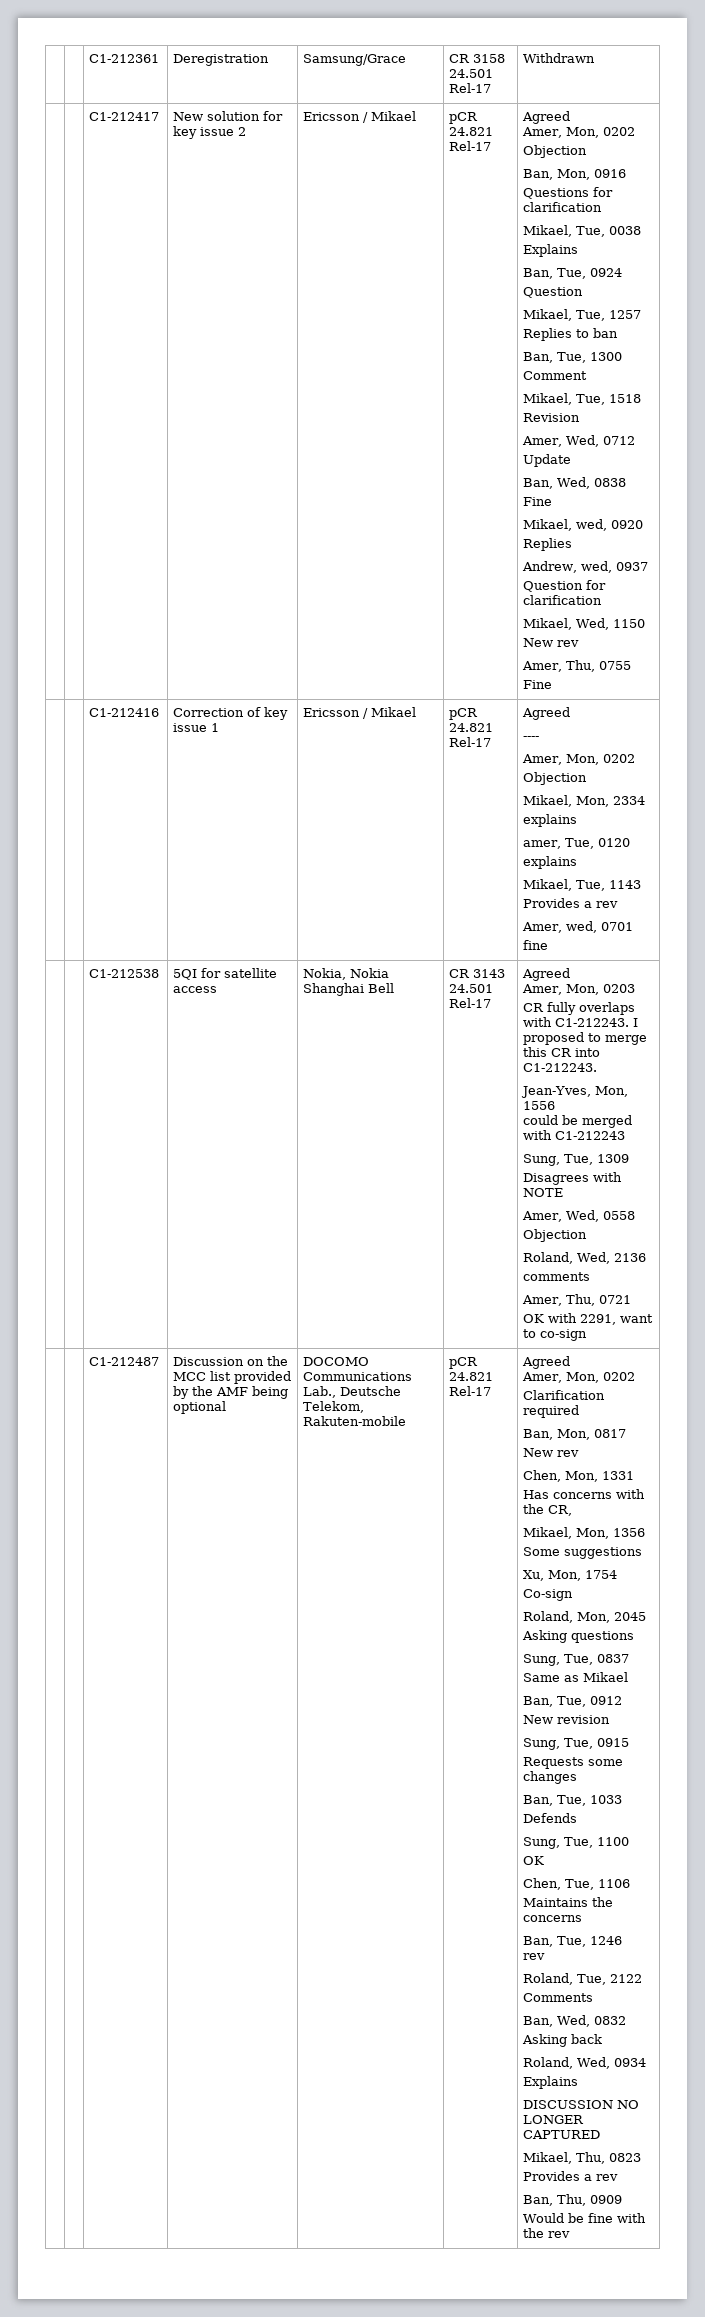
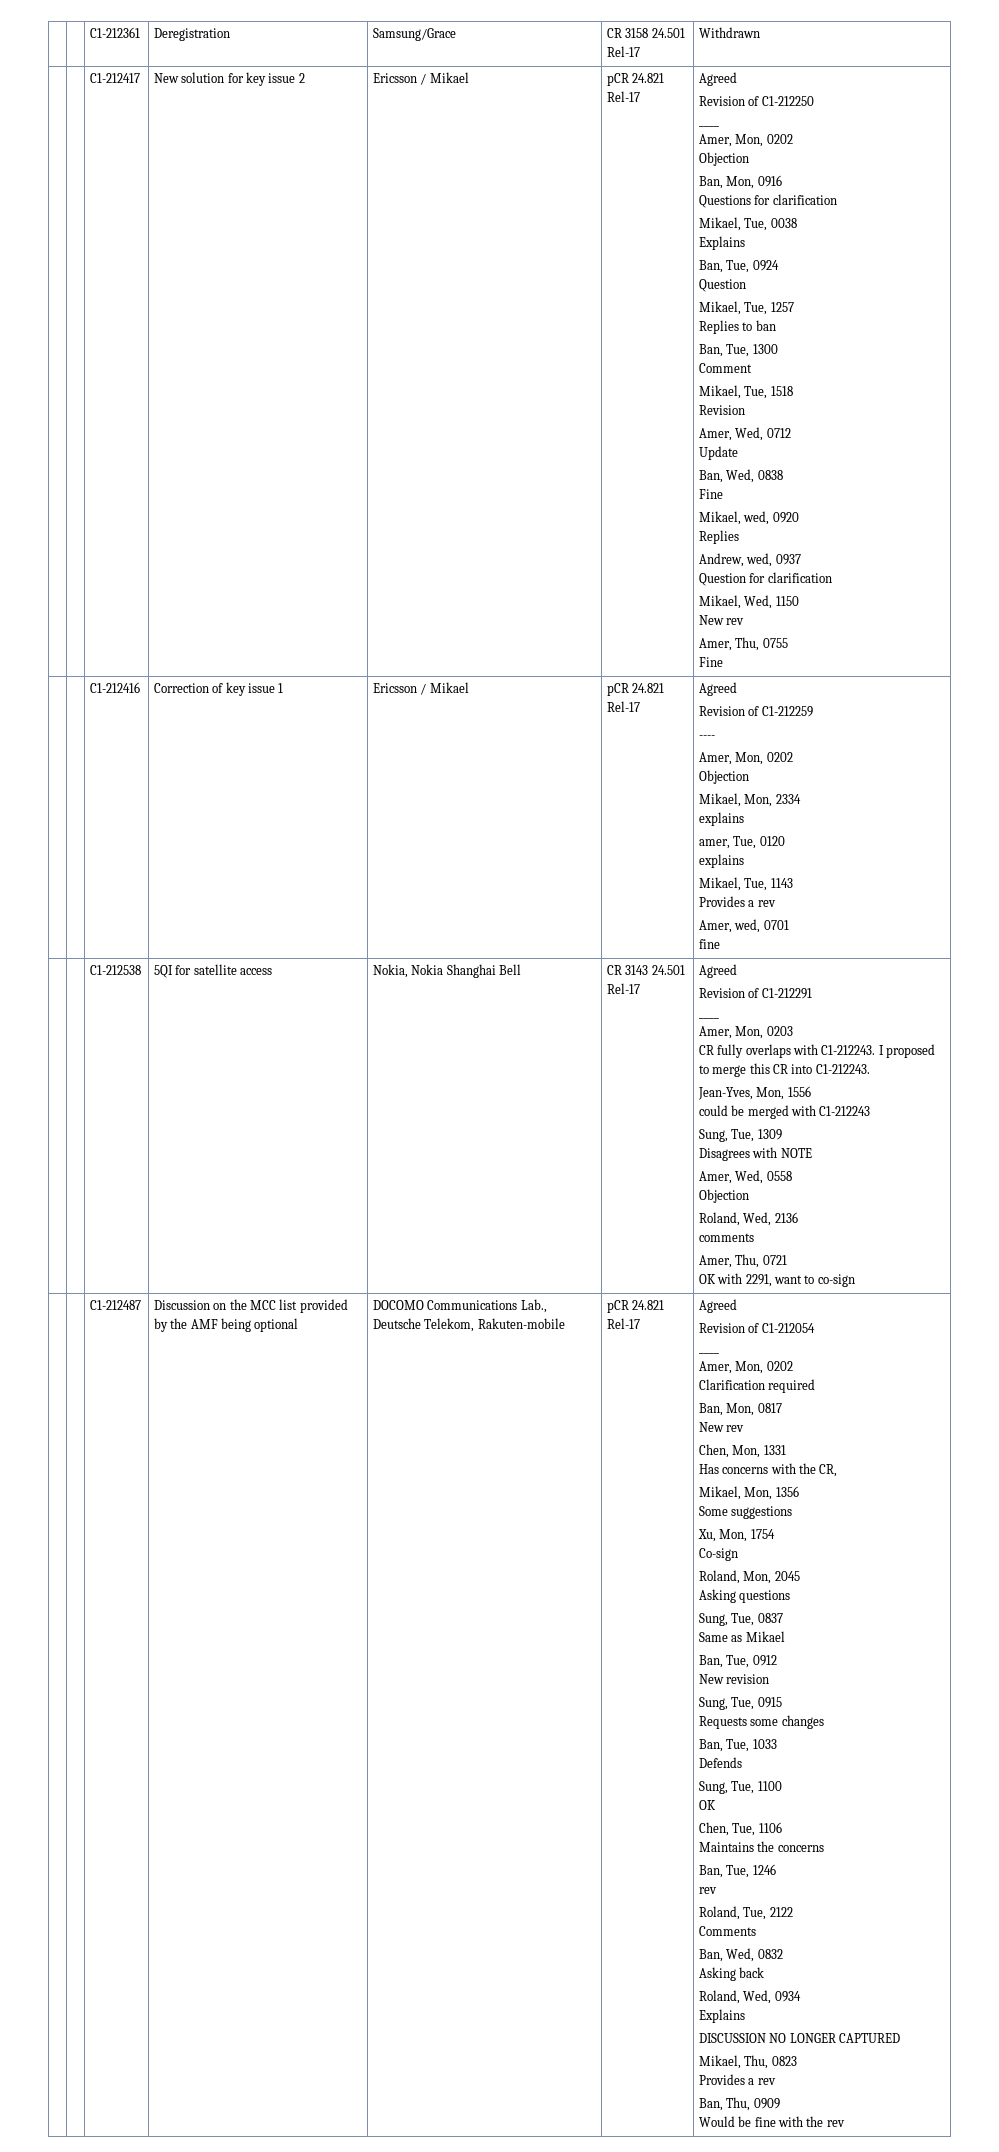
+ Revision of C1-212250
+ ____
  | | C1-212416 | Correction of key issue 1 | Ericsson / Mikael | pCR 24.821 Rel-17 | Agreed
+ Revision of C1-212259
+ Revision of C1-212291
+ ____
+ Revision of C1-212054
+ ____

